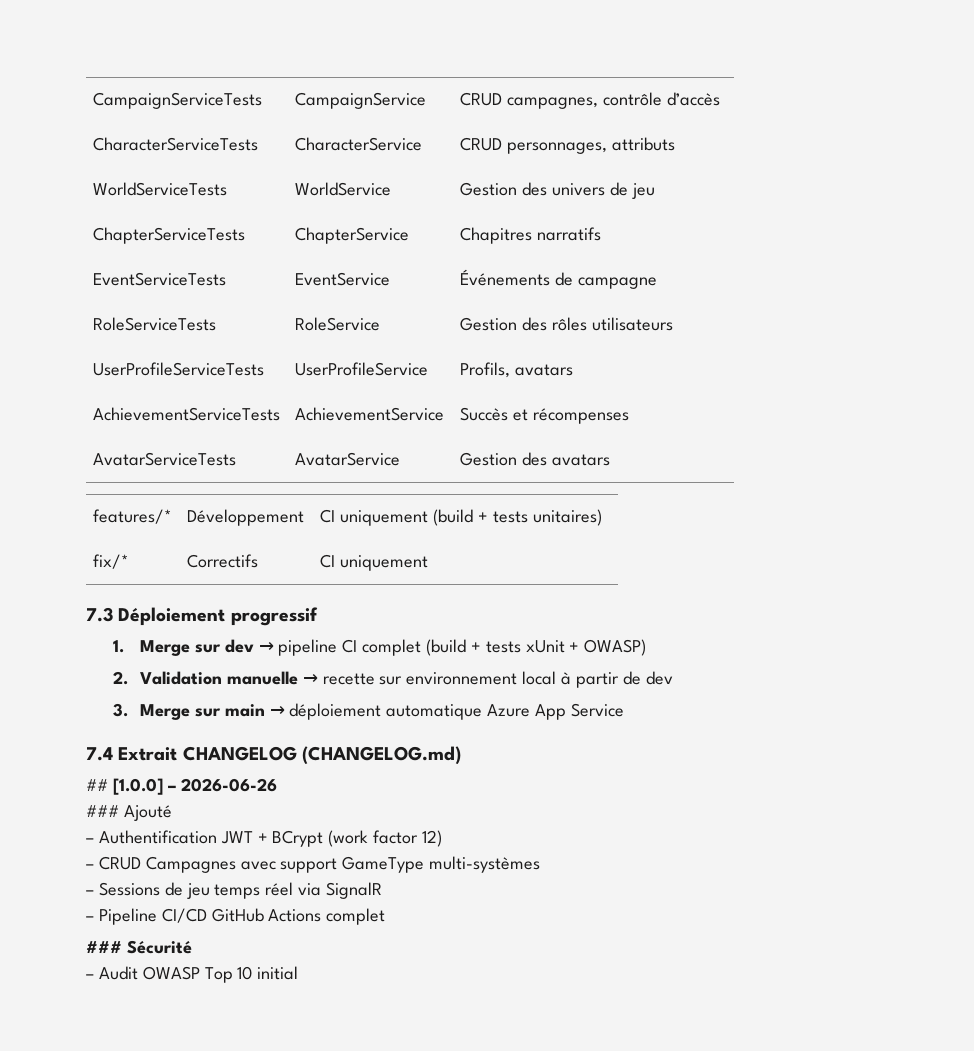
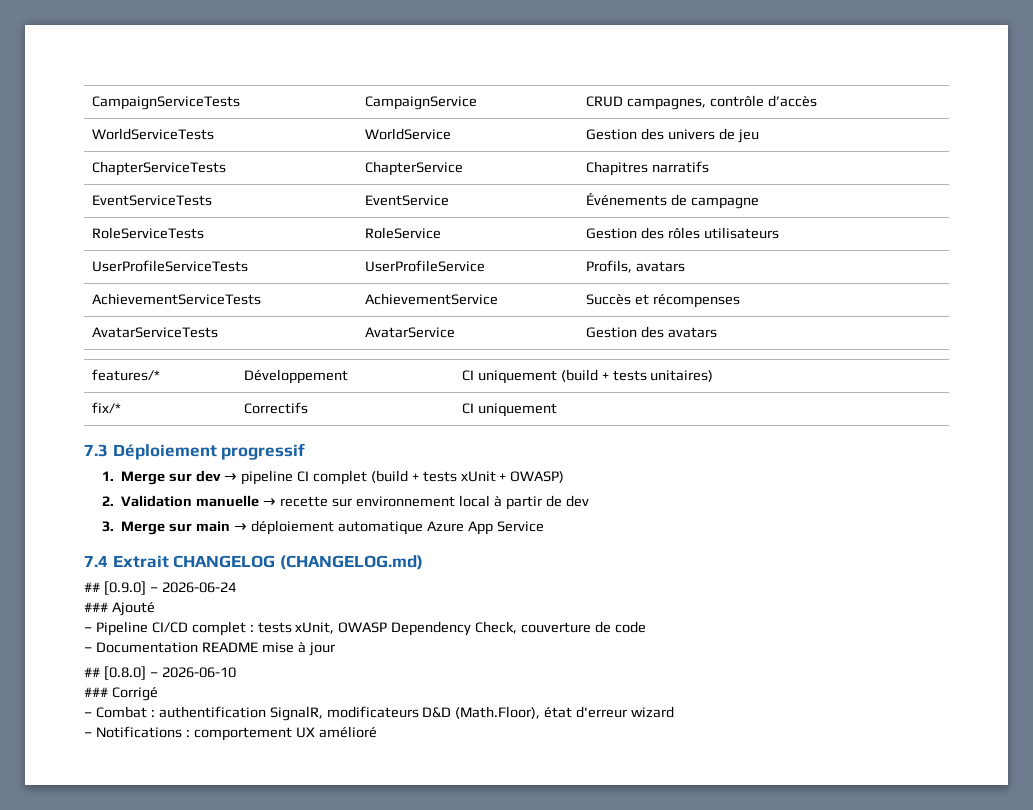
- CharacterServiceTests | CharacterService | CRUD personnages, attributs
- ## [1.0.0] – 2026-06-26
+ ## [0.9.0] – 2026-06-24
- – Authentification JWT + BCrypt (work factor 12)
- – CRUD Campagnes avec support GameType multi-systèmes
- – Sessions de jeu temps réel via SignalR
- – Pipeline CI/CD GitHub Actions complet
- ### Sécurité
- – Audit OWASP Top 10 initial
+ – Pipeline CI/CD complet : tests xUnit, OWASP Dependency Check, couverture de code
+ – Documentation README mise à jour
+ ## [0.8.0] – 2026-06-10
+ ### Corrigé
+ – Combat : authentification SignalR, modificateurs D&D (Math.Floor), état d'erreur wizard
+ – Notifications : comportement UX amélioré

